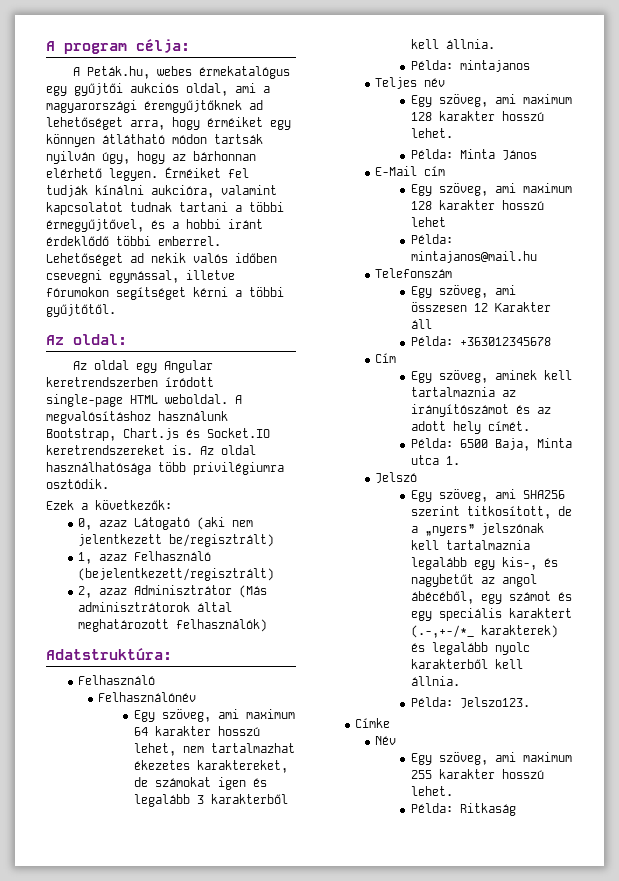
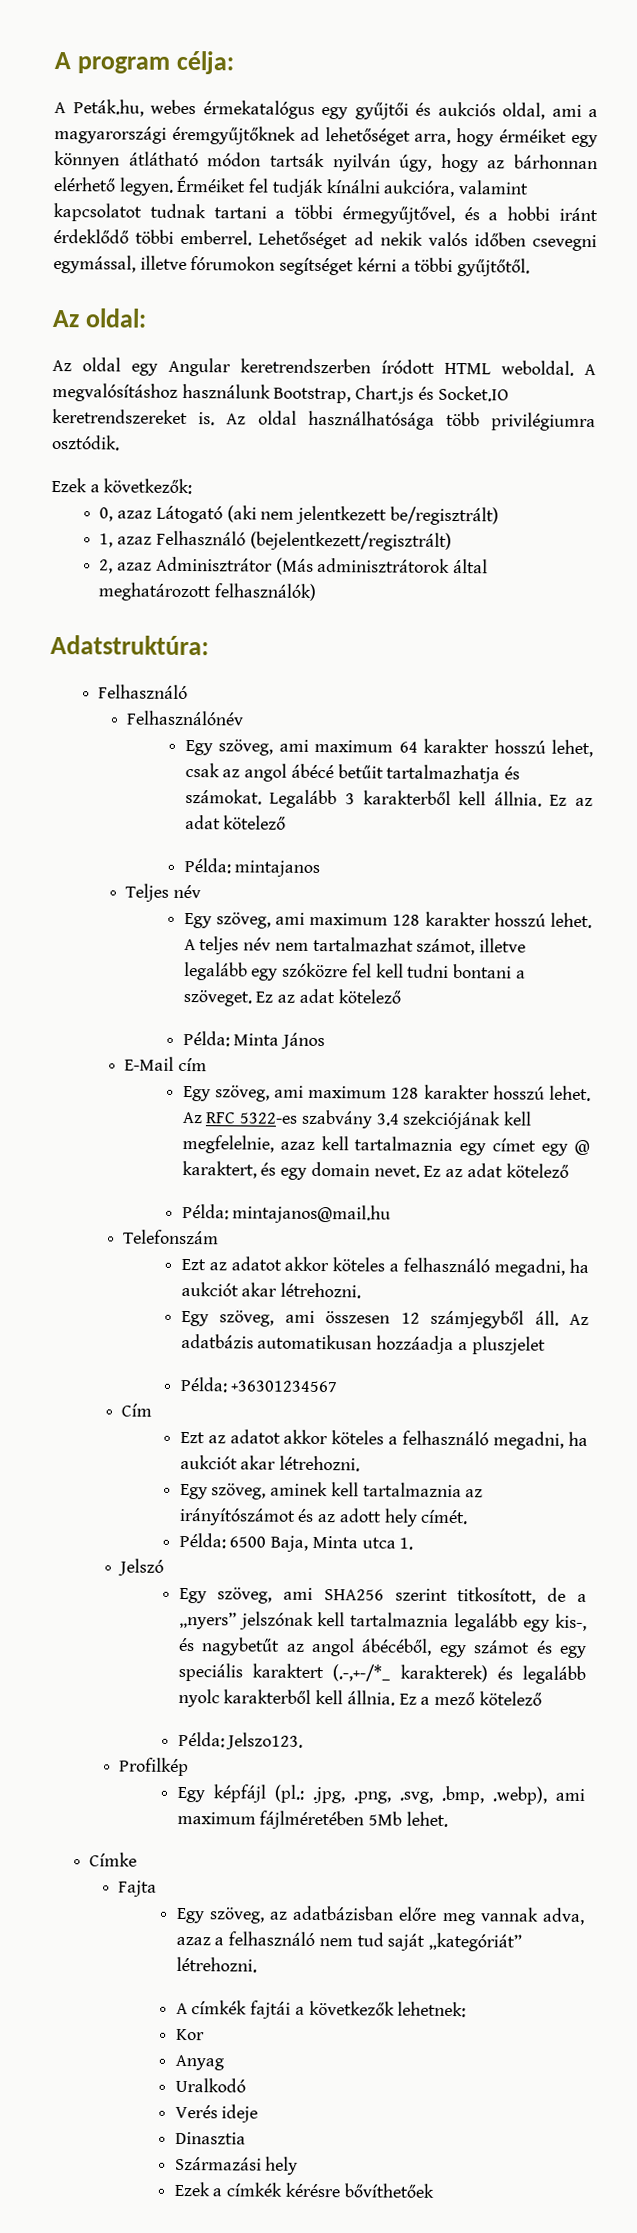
- A Peták.hu, webes érmekatalógus egy gyűjtői aukciós oldal, ami a magyarországi éremgyűjtőknek ad lehetőséget arra, hogy érméiket egy könnyen átlátható módon tartsák nyilván úgy, hogy az bárhonnan elérhető legyen.
+ A Peták.hu, webes érmekatalógus egy gyűjtői és aukciós oldal, ami a magyarországi éremgyűjtőknek ad lehetőséget arra, hogy érméiket egy könnyen átlátható módon tartsák nyilván úgy, hogy az bárhonnan elérhető legyen.
- Az oldal egy Angular keretrendszerben íródott single-page HTML weboldal.
+ Az oldal egy Angular keretrendszerben íródott HTML weboldal.
- Egy szöveg, ami maximum 64 karakter hosszú lehet, nem tartalmazhat ékezetes karaktereket, de számokat igen és legalább 3 karakterből kell állnia.
+ Egy szöveg, ami maximum 64 karakter hosszú lehet, csak az angol ábécé betűit tartalmazhatja és számokat. Legalább 3 karakterből kell állnia. Ez az adat kötelező
+ A teljes név nem tartalmazhat számot, illetve legalább egy szóközre fel kell tudni bontani a szöveget. Ez az adat kötelező
- Egy szöveg, ami maximum 128 karakter hosszú lehet
+ Egy szöveg, ami maximum 128 karakter hosszú lehet. Az RFC 5322-es szabvány 3.4 szekciójának kell megfelelnie, azaz kell tartalmaznia egy címet egy @ karaktert, és egy domain nevet. Ez az adat kötelező
  Példa: mintajanos@mail.hu
  Telefonszám
+ Ezt az adatot akkor köteles a felhasználó megadni, ha aukciót akar létrehozni.
- Egy szöveg, ami összesen 12 Karakter áll
- Példa: +363012345678
+ Egy szöveg, ami összesen 12 számjegyből áll. Az adatbázis automatikusan hozzáadja a pluszjelet
+ Példa: +36301234567
  Cím
+ Ezt az adatot akkor köteles a felhasználó megadni, ha aukciót akar létrehozni.
- Egy szöveg, ami SHA256 szerint titkosított, de a „nyers” jelszónak kell tartalmaznia legalább egy kis-, és nagybetűt az angol ábécéből, egy számot és egy speciális karaktert (.-,+-/*_ karakterek) és legalább nyolc karakterből kell állnia.
+ Egy szöveg, ami SHA256 szerint titkosított, de a „nyers” jelszónak kell tartalmaznia legalább egy kis-, és nagybetűt az angol ábécéből, egy számot és egy speciális karaktert (.-,+-/*_ karakterek) és legalább nyolc karakterből kell állnia. Ez a mező kötelező
  Példa: Jelszo123.
+ Profilkép
+ Egy képfájl (pl.: .jpg, .png, .svg, .bmp, .webp), ami maximum fájlméretében 5Mb lehet.
- Név
- Egy szöveg, ami maximum 255 karakter hosszú lehet.
- Példa: Ritkaság
+ Fajta
+ Egy szöveg, az adatbázisban előre meg vannak adva, azaz a felhasználó nem tud saját „kategóriát” létrehozni.
+ A címkék fajtái a következők lehetnek:
+ Kor
+ Anyag
+ Uralkodó
+ Verés ideje
+ Dinasztia
+ Származási hely
+ Ezek a címkék kérésre bővíthetőek

